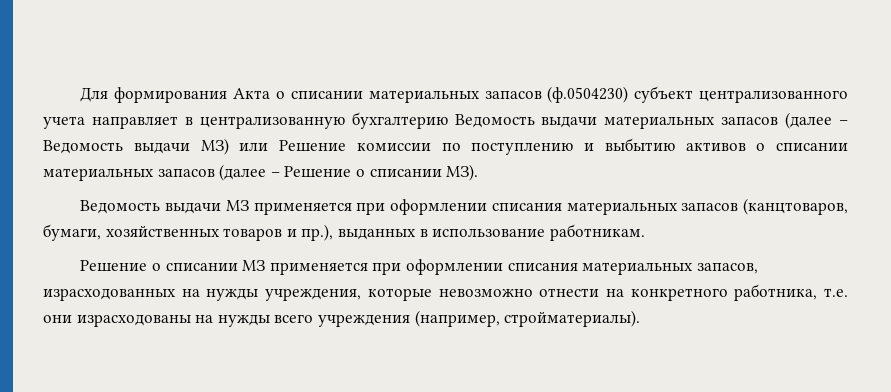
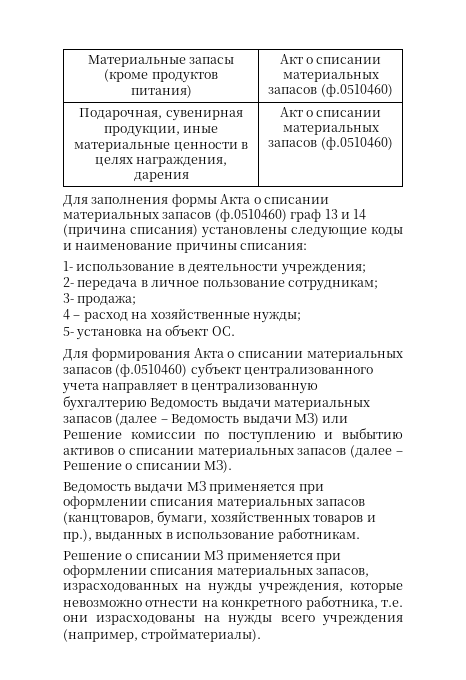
+ Материальные запасы (кроме продуктов питания) | Акт о списании материальных запасов (ф.0510460)
+ Подарочная, сувенирная продукции, иные материальные ценности в целях награждения, дарения | Акт о списании материальных запасов (ф.0510460)
+ Для заполнения формы Акта о списании материальных запасов (ф.0510460) граф 13 и 14 (причина списания) установлены следующие коды и наименование причины списания:
+ 1- использование в деятельности учреждения;
+ 2- передача в личное пользование сотрудникам;
+ 3- продажа;
+ 4 – расход на хозяйственные нужды;
+ 5- установка на объект ОС.
- Для формирования Акта о списании материальных запасов (ф.0504230) субъект централизованного учета направляет в централизованную бухгалтерию Ведомость выдачи материальных запасов (далее – Ведомость выдачи МЗ) или Решение комиссии по поступлению и выбытию активов о списании материальных запасов (далее – Решение о списании МЗ).
+ Для формирования Акта о списании материальных запасов (ф.0510460) субъект централизованного учета направляет в централизованную бухгалтерию Ведомость выдачи материальных запасов (далее – Ведомость выдачи МЗ) или Решение комиссии по поступлению и выбытию активов о списании материальных запасов (далее – Решение о списании МЗ).

